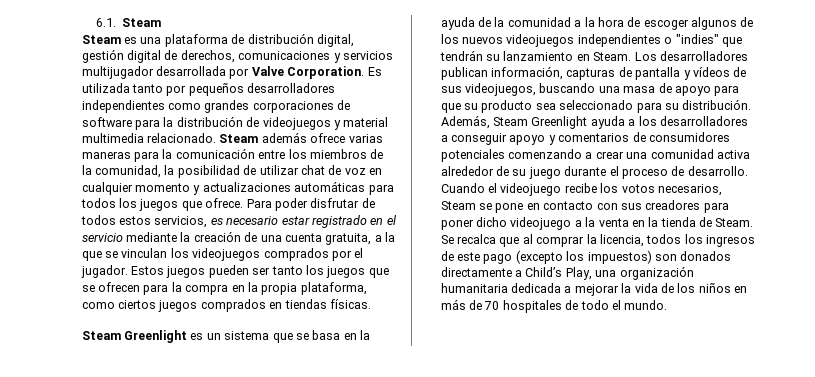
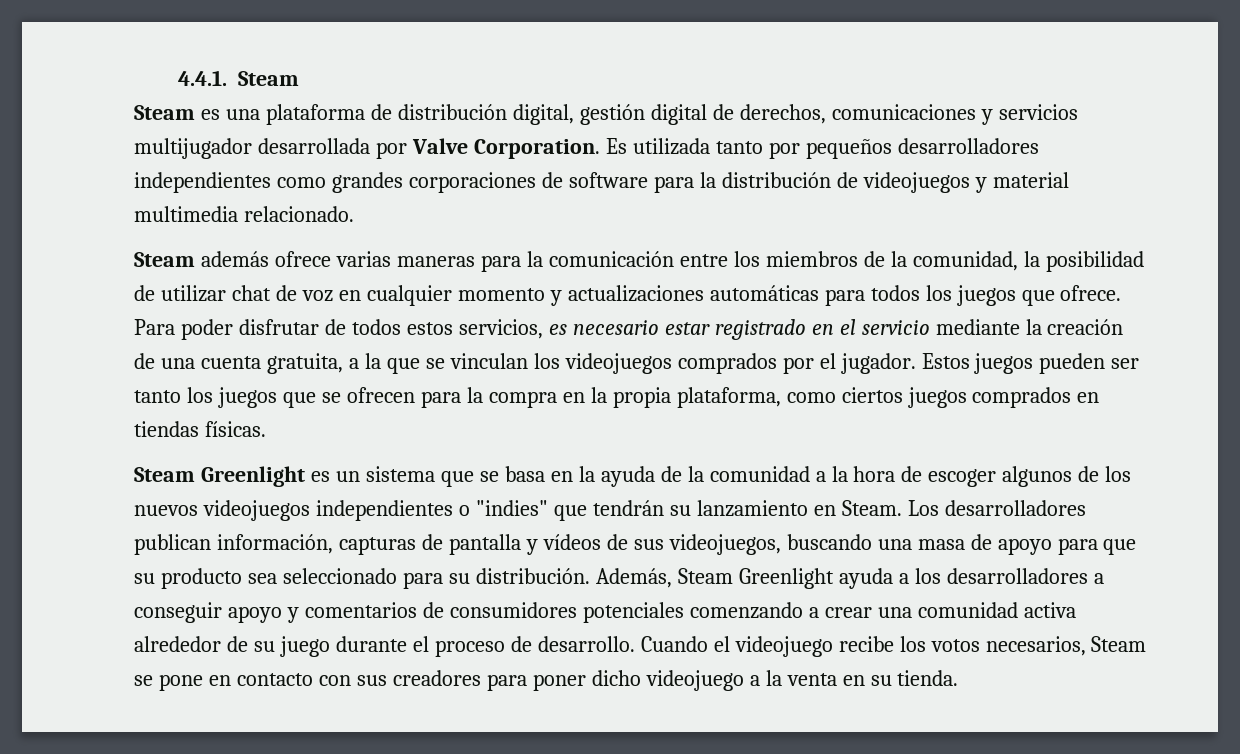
- 6.1. Steam
+ 4.4.1. Steam
- Es utilizada tanto por pequeños desarrolladores independientes como grandes corporaciones de software para la distribución de videojuegos y material multimedia relacionado. Steam además ofrece varias maneras para la comunicación entre los miembros de la comunidad, la posibilidad de utilizar chat de voz en cualquier momento y actualizaciones automáticas para todos los juegos que ofrece.
+ Es utilizada tanto por pequeños desarrolladores independientes como grandes corporaciones de software para la distribución de videojuegos y material multimedia relacionado.
+ Steam además ofrece varias maneras para la comunicación entre los miembros de la comunidad, la posibilidad de utilizar chat de voz en cualquier momento y actualizaciones automáticas para todos los juegos que ofrece.
- Cuando el videojuego recibe los votos necesarios, Steam se pone en contacto con sus creadores para poner dicho videojuego a la venta en la tienda de Steam. Se recalca que al comprar la licencia, todos los ingresos de este pago (excepto los impuestos) son donados directamente a Child’s Play, una organización humanitaria dedicada a mejorar la vida de los niños en más de 70 hospitales de todo el mundo.
+ Cuando el videojuego recibe los votos necesarios, Steam se pone en contacto con sus creadores para poner dicho videojuego a la venta en su tienda.

